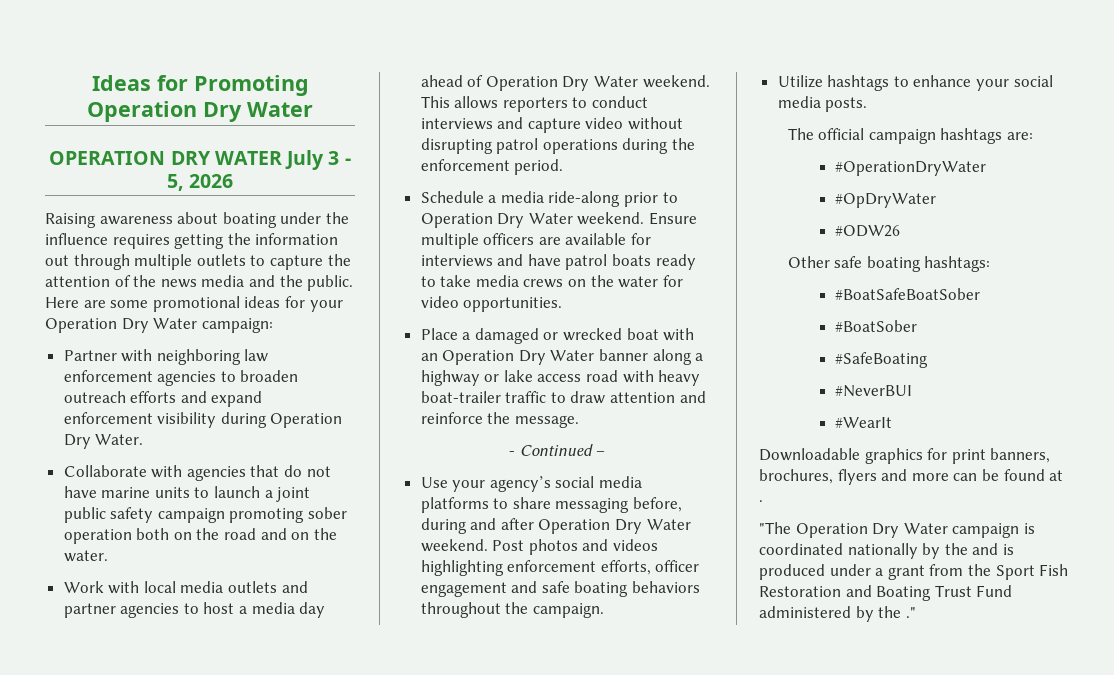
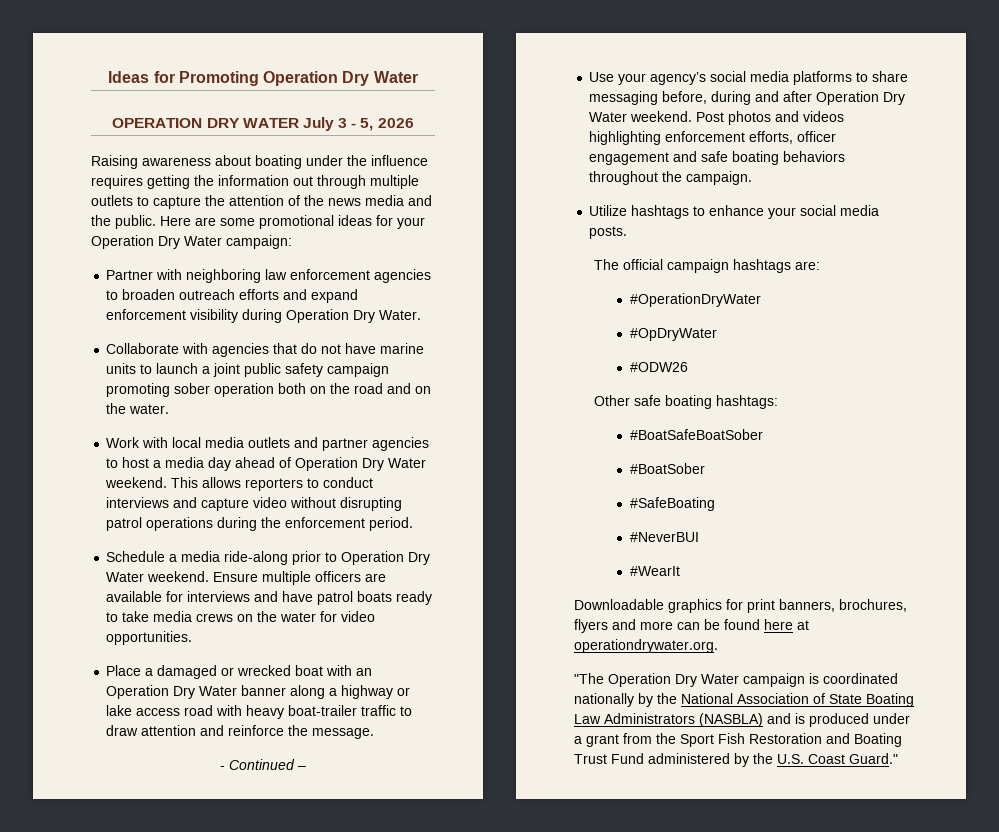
- Downloadable graphics for print banners, brochures, flyers and more can be found at .
+ Downloadable graphics for print banners, brochures, flyers and more can be found here at operationdrywater.org.
- "The Operation Dry Water campaign is coordinated nationally by the and is produced under a grant from the Sport Fish Restoration and Boating Trust Fund administered by the ."
+ "The Operation Dry Water campaign is coordinated nationally by the National Association of State Boating Law Administrators (NASBLA) and is produced under a grant from the Sport Fish Restoration and Boating Trust Fund administered by the U.S. Coast Guard."

